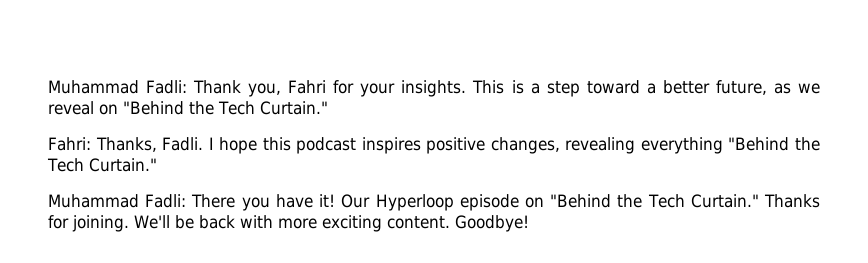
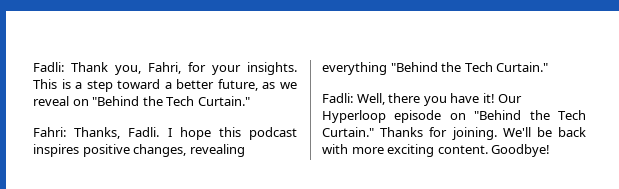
- Muhammad Fadli: Thank you, Fahri for your insights.
+ Fadli: Thank you, Fahri, for your insights.
- Muhammad Fadli: There you have it!
+ Fadli: Well, there you have it!

